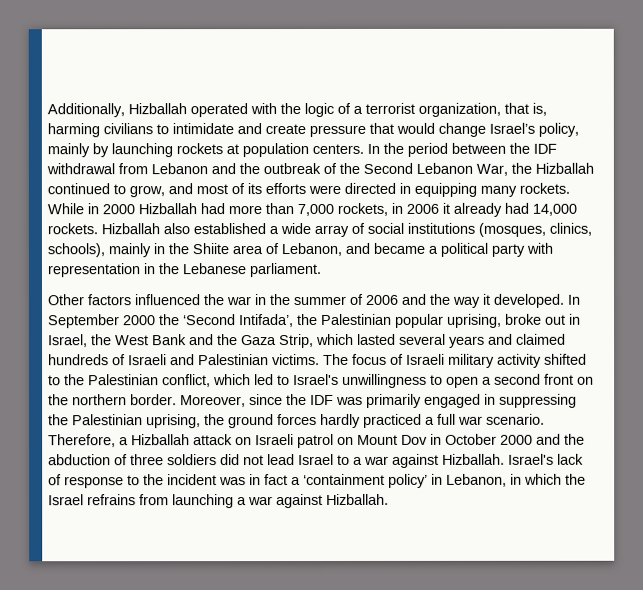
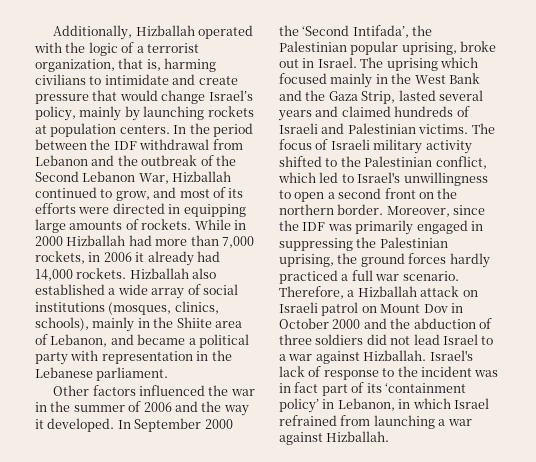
- In the period between the IDF withdrawal from Lebanon and the outbreak of the Second Lebanon War, the Hizballah continued to grow, and most of its efforts were directed in equipping many rockets.
+ In the period between the IDF withdrawal from Lebanon and the outbreak of the Second Lebanon War, Hizballah continued to grow, and most of its efforts were directed in equipping large amounts of rockets.
- In September 2000 the ‘Second Intifada’, the Palestinian popular uprising, broke out in Israel, the West Bank and the Gaza Strip, which lasted several years and claimed hundreds of Israeli and Palestinian victims.
+ In September 2000 the ‘Second Intifada’, the Palestinian popular uprising, broke out in Israel. The uprising which focused mainly in the West Bank and the Gaza Strip, lasted several years and claimed hundreds of Israeli and Palestinian victims.
- Israel's lack of response to the incident was in fact a ‘containment policy’ in Lebanon, in which the Israel refrains from launching a war against Hizballah.
+ Israel's lack of response to the incident was in fact part of its ‘containment policy’ in Lebanon, in which Israel refrained from launching a war against Hizballah.

